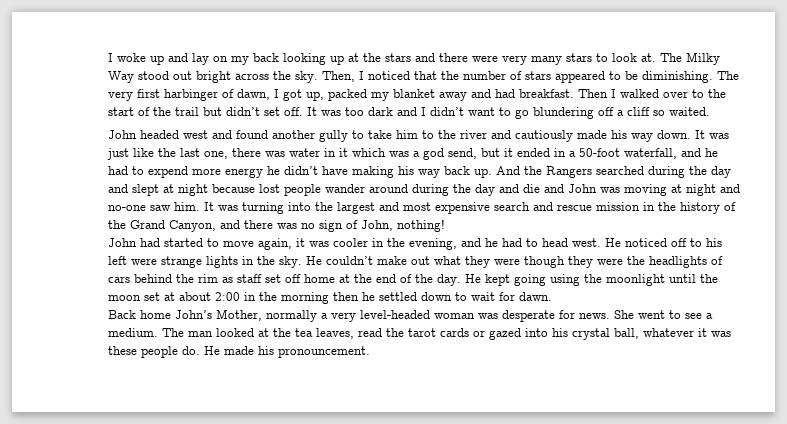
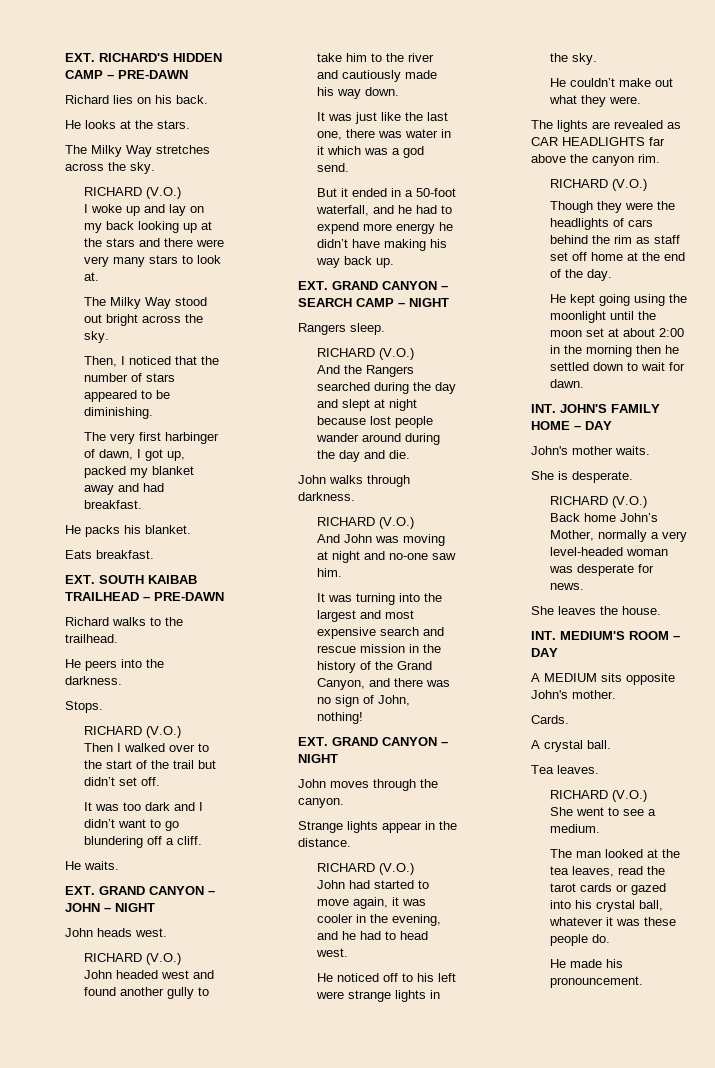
+ EXT. RICHARD'S HIDDEN CAMP – PRE-DAWN
+ Richard lies on his back.
+ He looks at the stars.
+ The Milky Way stretches across the sky.
+ RICHARD (V.O.)
- I woke up and lay on my back looking up at the stars and there were very many stars to look at. The Milky Way stood out bright across the sky. Then, I noticed that the number of stars appeared to be diminishing. The very first harbinger of dawn, I got up, packed my blanket away and had breakfast. Then I walked over to the start of the trail but didn’t set off. It was too dark and I didn’t want to go blundering off a cliff so waited.
+ I woke up and lay on my back looking up at the stars and there were very many stars to look at.
+ The Milky Way stood out bright across the sky.
+ Then, I noticed that the number of stars appeared to be diminishing.
+ The very first harbinger of dawn, I got up, packed my blanket away and had breakfast.
+ He packs his blanket.
+ Eats breakfast.
+ EXT. SOUTH KAIBAB TRAILHEAD – PRE-DAWN
+ Richard walks to the trailhead.
+ He peers into the darkness.
+ Stops.
+ RICHARD (V.O.)
+ Then I walked over to the start of the trail but didn’t set off.
+ It was too dark and I didn’t want to go blundering off a cliff.
+ He waits.
+ EXT. GRAND CANYON – JOHN – NIGHT
+ John heads west.
+ RICHARD (V.O.)
- John headed west and found another gully to take him to the river and cautiously made his way down. It was just like the last one, there was water in it which was a god send, but it ended in a 50-foot waterfall, and he had to expend more energy he didn’t have making his way back up. And the Rangers searched during the day and slept at night because lost people wander around during the day and die and John was moving at night and no-one saw him. It was turning into the largest and most expensive search and rescue mission in the history of the Grand Canyon, and there was no sign of John, nothing!
+ John headed west and found another gully to take him to the river and cautiously made his way down.
+ It was just like the last one, there was water in it which was a god send.
+ But it ended in a 50-foot waterfall, and he had to expend more energy he didn’t have making his way back up.
+ EXT. GRAND CANYON – SEARCH CAMP – NIGHT
+ Rangers sleep.
+ RICHARD (V.O.)
+ And the Rangers searched during the day and slept at night because lost people wander around during the day and die.
+ John walks through darkness.
+ RICHARD (V.O.)
+ And John was moving at night and no-one saw him.
+ It was turning into the largest and most expensive search and rescue mission in the history of the Grand Canyon, and there was no sign of John, nothing!
+ EXT. GRAND CANYON – NIGHT
+ John moves through the canyon.
+ Strange lights appear in the distance.
+ RICHARD (V.O.)
- John had started to move again, it was cooler in the evening, and he had to head west. He noticed off to his left were strange lights in the sky. He couldn’t make out what they were though they were the headlights of cars behind the rim as staff set off home at the end of the day. He kept going using the moonlight until the moon set at about 2:00 in the morning then he settled down to wait for dawn.
+ John had started to move again, it was cooler in the evening, and he had to head west.
+ He noticed off to his left were strange lights in the sky.
+ He couldn’t make out what they were.
+ The lights are revealed as CAR HEADLIGHTS far above the canyon rim.
+ RICHARD (V.O.)
+ Though they were the headlights of cars behind the rim as staff set off home at the end of the day.
+ He kept going using the moonlight until the moon set at about 2:00 in the morning then he settled down to wait for dawn.
+ INT. JOHN'S FAMILY HOME – DAY
+ John's mother waits.
+ She is desperate.
+ RICHARD (V.O.)
- Back home John’s Mother, normally a very level-headed woman was desperate for news. She went to see a medium. The man looked at the tea leaves, read the tarot cards or gazed into his crystal ball, whatever it was these people do. He made his pronouncement.
+ Back home John’s Mother, normally a very level-headed woman was desperate for news.
+ She leaves the house.
+ INT. MEDIUM'S ROOM – DAY
+ A MEDIUM sits opposite John's mother.
+ Cards.
+ A crystal ball.
+ Tea leaves.
+ RICHARD (V.O.)
+ She went to see a medium.
+ The man looked at the tea leaves, read the tarot cards or gazed into his crystal ball, whatever it was these people do.
+ He made his pronouncement.

